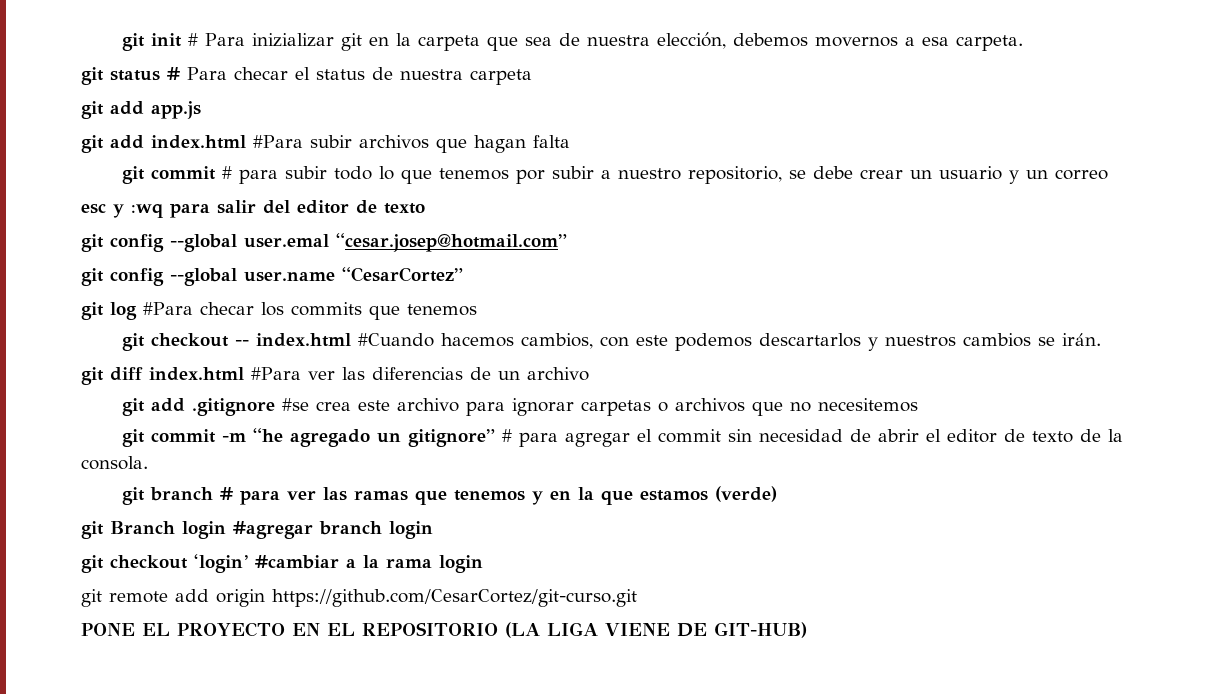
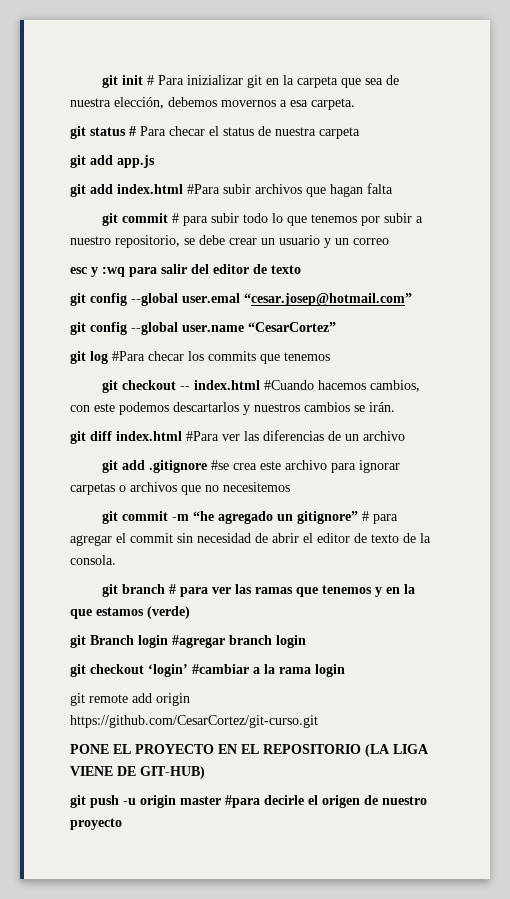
+ git push -u origin master #para decirle el origen de nuestro proyecto

